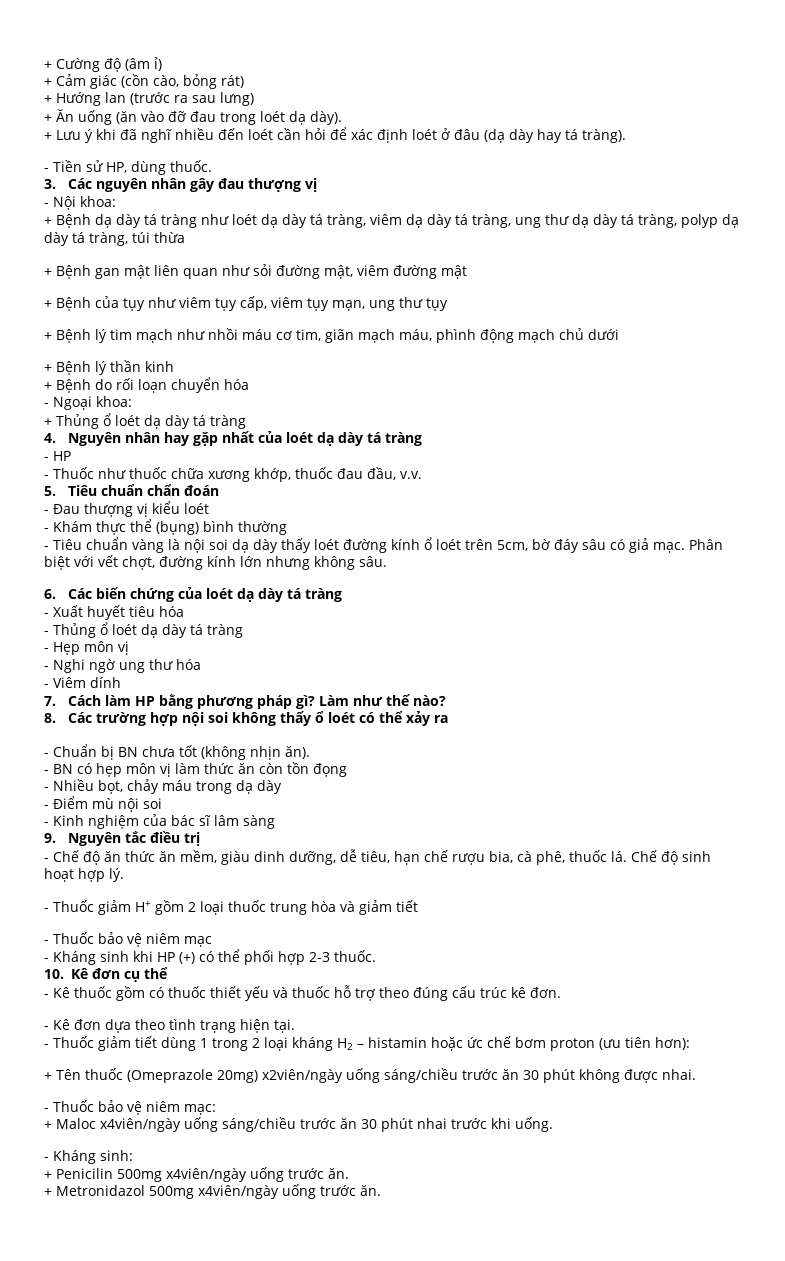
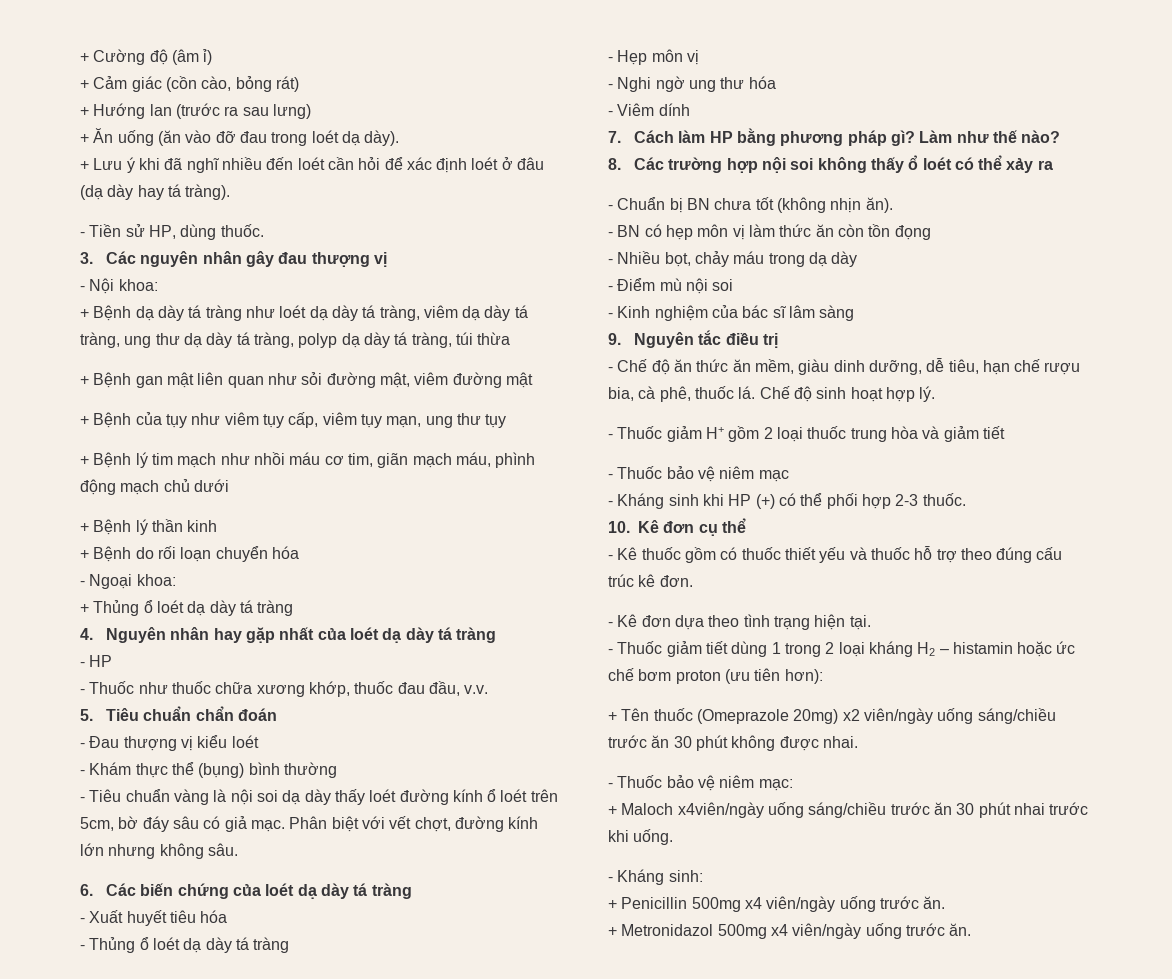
- + Tên thuốc (Omeprazole 20mg) x2viên/ngày uống sáng/chiều trước ăn 30 phút không được nhai.
+ + Tên thuốc (Omeprazole 20mg) x2 viên/ngày uống sáng/chiều trước ăn 30 phút không được nhai.
- + Maloc x4viên/ngày uống sáng/chiều trước ăn 30 phút nhai trước khi uống.
+ + Maloch x4viên/ngày uống sáng/chiều trước ăn 30 phút nhai trước khi uống.
- + Penicilin 500mg x4viên/ngày uống trước ăn.
+ + Penicillin 500mg x4 viên/ngày uống trước ăn.
- + Metronidazol 500mg x4viên/ngày uống trước ăn.
+ + Metronidazol 500mg x4 viên/ngày uống trước ăn.

